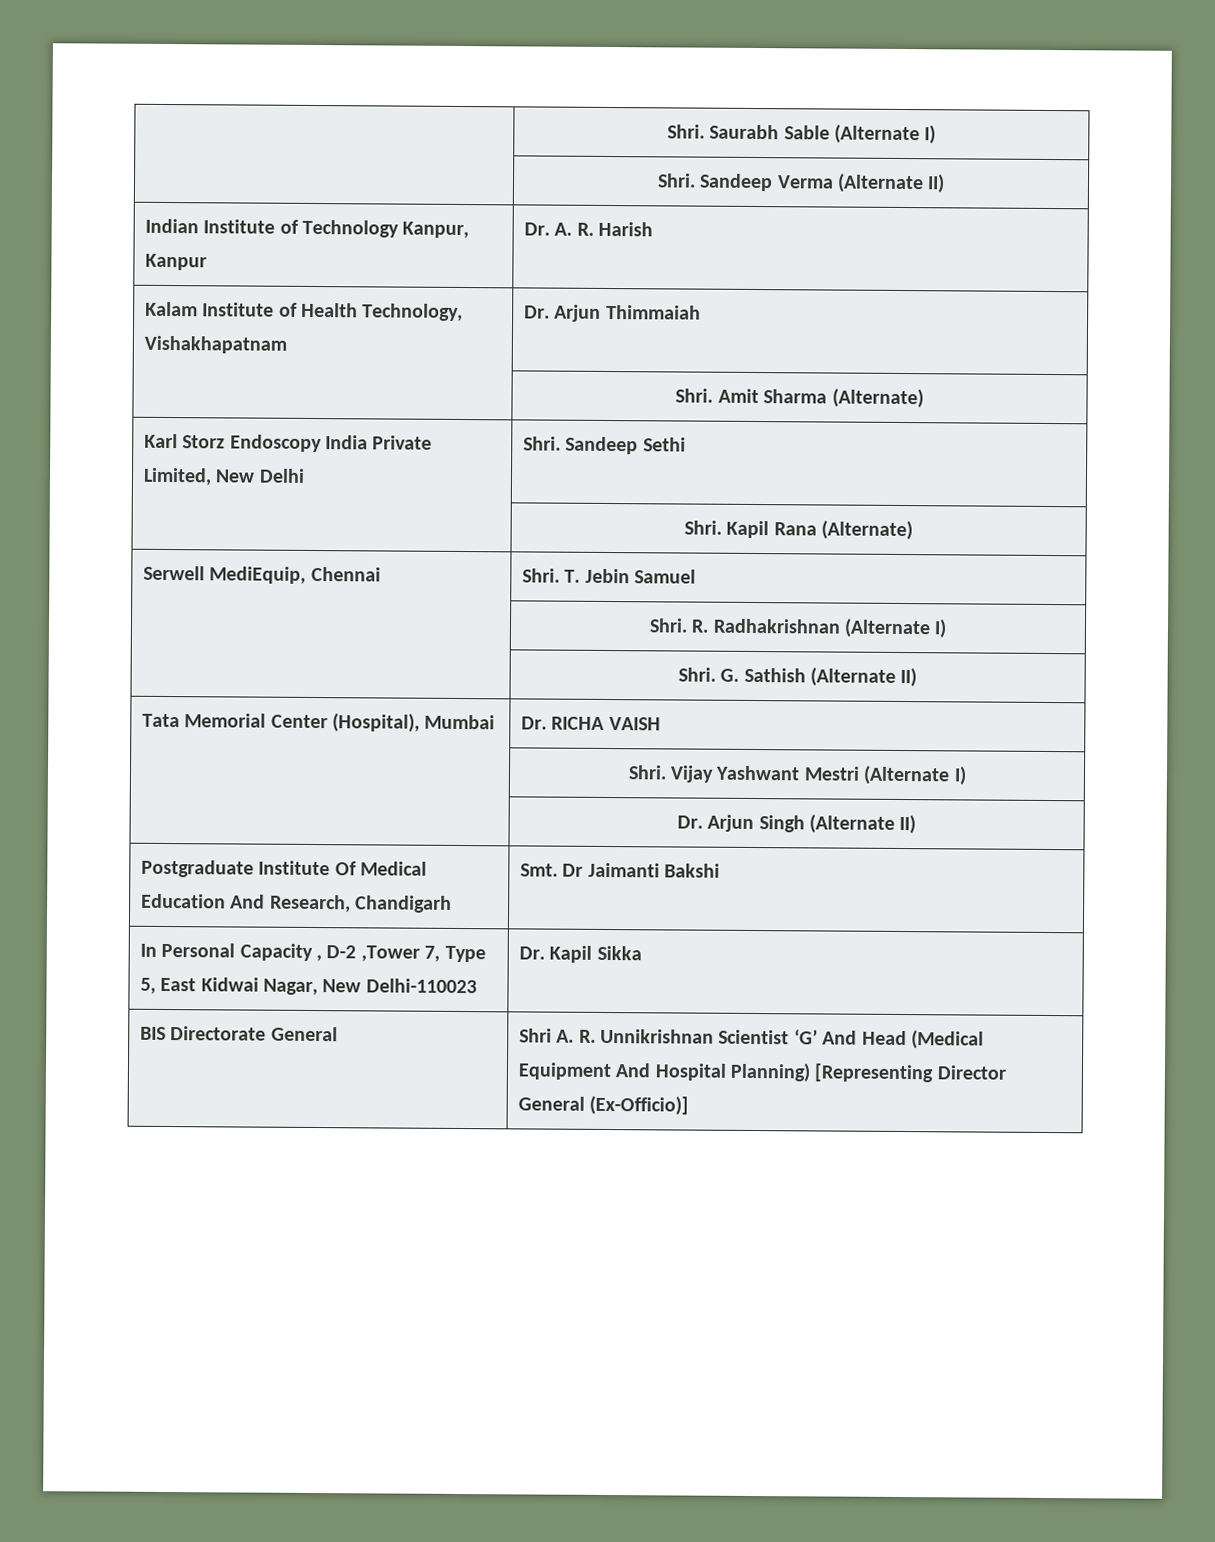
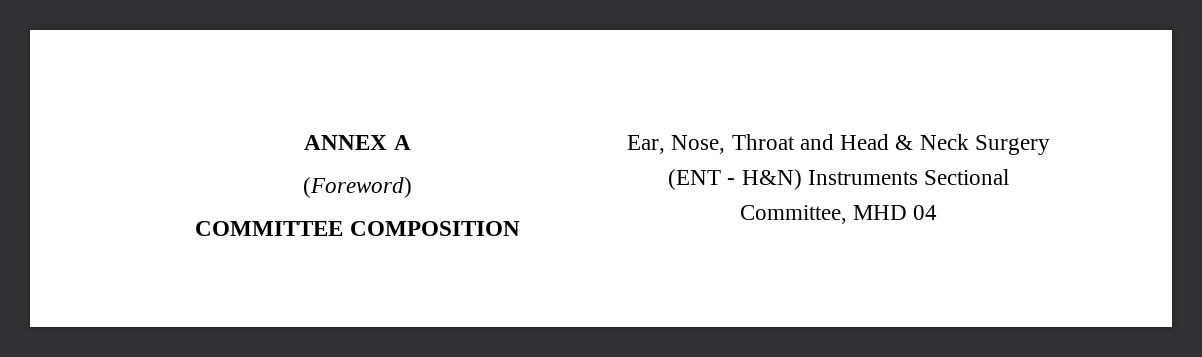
- | Shri. Saurabh Sable (Alternate I)
- | Shri. Sandeep Verma (Alternate II)
- Indian Institute of Technology Kanpur, Kanpur | Dr. A. R. Harish
- Kalam Institute of Health Technology, Vishakhapatnam | Dr. Arjun Thimmaiah
- | Shri. Amit Sharma (Alternate)
- Karl Storz Endoscopy India Private Limited, New Delhi | Shri. Sandeep Sethi
- | Shri. Kapil Rana (Alternate)
- Serwell MediEquip, Chennai | Shri. T. Jebin Samuel
- | Shri. R. Radhakrishnan (Alternate I)
- | Shri. G. Sathish (Alternate II)
- Tata Memorial Center (Hospital), Mumbai | Dr. RICHA VAISH
- | Shri. Vijay Yashwant Mestri (Alternate I)
- | Dr. Arjun Singh (Alternate II)
- Postgraduate Institute Of Medical Education And Research, Chandigarh | Smt. Dr Jaimanti Bakshi
- In Personal Capacity , D-2 ,Tower 7, Type 5, East Kidwai Nagar, New Delhi-110023 | Dr. Kapil Sikka
- BIS Directorate General | Shri A. R. Unnikrishnan Scientist ‘G’ And Head (Medical Equipment And Hospital Planning) [Representing Director General (Ex-Officio)]
+ ANNEX A
+ (Foreword)
+ COMMITTEE COMPOSITION
+ Ear, Nose, Throat and Head & Neck Surgery (ENT - H&N) Instruments Sectional Committee, MHD 04

